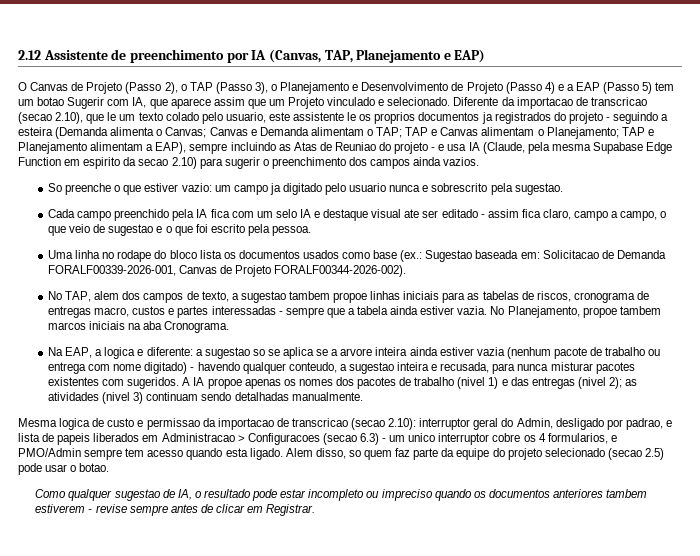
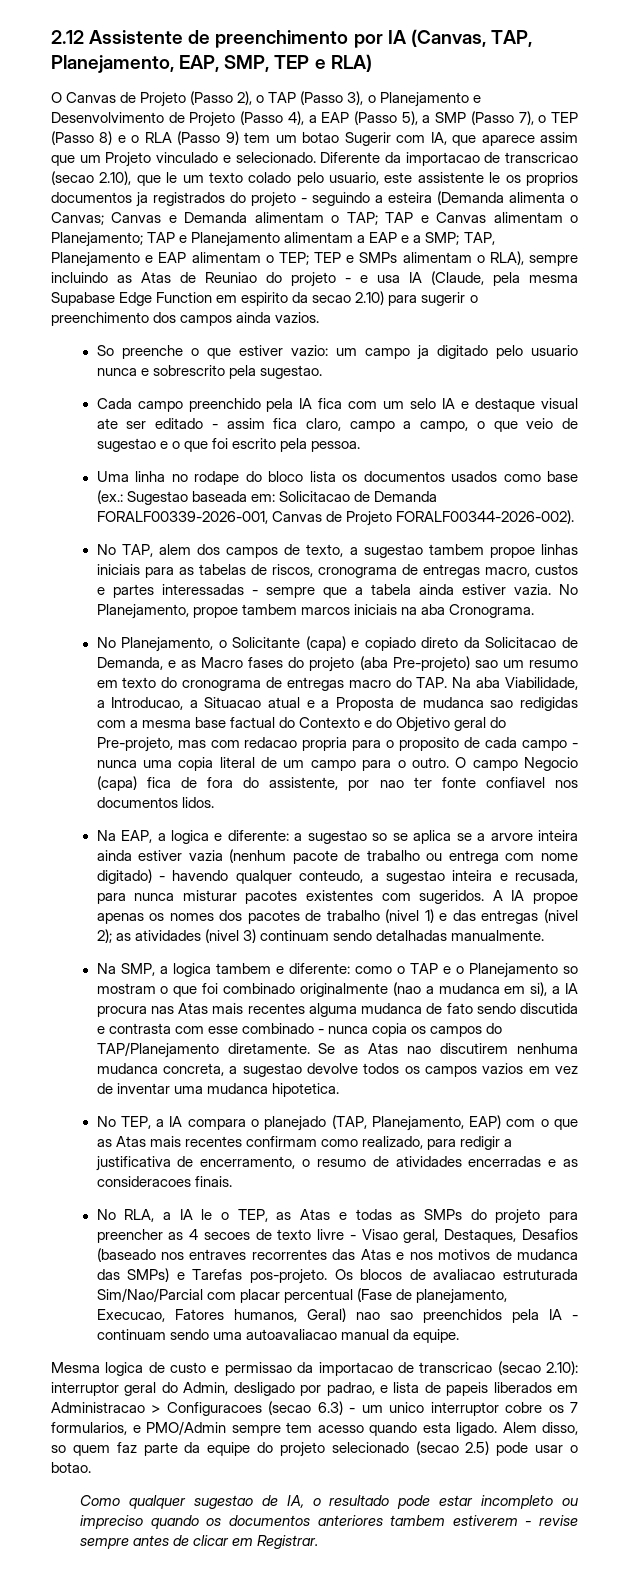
- 2.12 Assistente de preenchimento por IA (Canvas, TAP, Planejamento e EAP)
+ 2.12 Assistente de preenchimento por IA (Canvas, TAP, Planejamento, EAP, SMP, TEP e RLA)
- O Canvas de Projeto (Passo 2), o TAP (Passo 3), o Planejamento e Desenvolvimento de Projeto (Passo 4) e a EAP (Passo 5) tem um botao Sugerir com IA, que aparece assim que um Projeto vinculado e selecionado.
+ O Canvas de Projeto (Passo 2), o TAP (Passo 3), o Planejamento e Desenvolvimento de Projeto (Passo 4), a EAP (Passo 5), a SMP (Passo 7), o TEP (Passo 8) e o RLA (Passo 9) tem um botao Sugerir com IA, que aparece assim que um Projeto vinculado e selecionado.
- TAP e Planejamento alimentam a EAP), sempre incluindo as Atas de Reuniao do projeto - e usa IA (Claude, pela mesma Supabase Edge Function em espirito da secao 2.10) para sugerir o preenchimento dos campos ainda vazios.
+ TAP e Planejamento alimentam a EAP e a SMP; TAP, Planejamento e EAP alimentam o TEP; TEP e SMPs alimentam o RLA), sempre incluindo as Atas de Reuniao do projeto - e usa IA (Claude, pela mesma Supabase Edge Function em espirito da secao 2.10) para sugerir o preenchimento dos campos ainda vazios.
+ No Planejamento, o Solicitante (capa) e copiado direto da Solicitacao de Demanda, e as Macro fases do projeto (aba Pre-projeto) sao um resumo em texto do cronograma de entregas macro do TAP. Na aba Viabilidade, a Introducao, a Situacao atual e a Proposta de mudanca sao redigidas com a mesma base factual do Contexto e do Objetivo geral do Pre-projeto, mas com redacao propria para o proposito de cada campo - nunca uma copia literal de um campo para o outro. O campo Negocio (capa) fica de fora do assistente, por nao ter fonte confiavel nos documentos lidos.
+ Na SMP, a logica tambem e diferente: como o TAP e o Planejamento so mostram o que foi combinado originalmente (nao a mudanca em si), a IA procura nas Atas mais recentes alguma mudanca de fato sendo discutida e contrasta com esse combinado - nunca copia os campos do TAP/Planejamento diretamente. Se as Atas nao discutirem nenhuma mudanca concreta, a sugestao devolve todos os campos vazios em vez de inventar uma mudanca hipotetica.
+ No TEP, a IA compara o planejado (TAP, Planejamento, EAP) com o que as Atas mais recentes confirmam como realizado, para redigir a justificativa de encerramento, o resumo de atividades encerradas e as consideracoes finais.
+ No RLA, a IA le o TEP, as Atas e todas as SMPs do projeto para preencher as 4 secoes de texto livre - Visao geral, Destaques, Desafios (baseado nos entraves recorrentes das Atas e nos motivos de mudanca das SMPs) e Tarefas pos-projeto. Os blocos de avaliacao estruturada Sim/Nao/Parcial com placar percentual (Fase de planejamento, Execucao, Fatores humanos, Geral) nao sao preenchidos pela IA - continuam sendo uma autoavaliacao manual da equipe.
- Mesma logica de custo e permissao da importacao de transcricao (secao 2.10): interruptor geral do Admin, desligado por padrao, e lista de papeis liberados em Administracao > Configuracoes (secao 6.3) - um unico interruptor cobre os 4 formularios, e PMO/Admin sempre tem acesso quando esta ligado.
+ Mesma logica de custo e permissao da importacao de transcricao (secao 2.10): interruptor geral do Admin, desligado por padrao, e lista de papeis liberados em Administracao > Configuracoes (secao 6.3) - um unico interruptor cobre os 7 formularios, e PMO/Admin sempre tem acesso quando esta ligado.

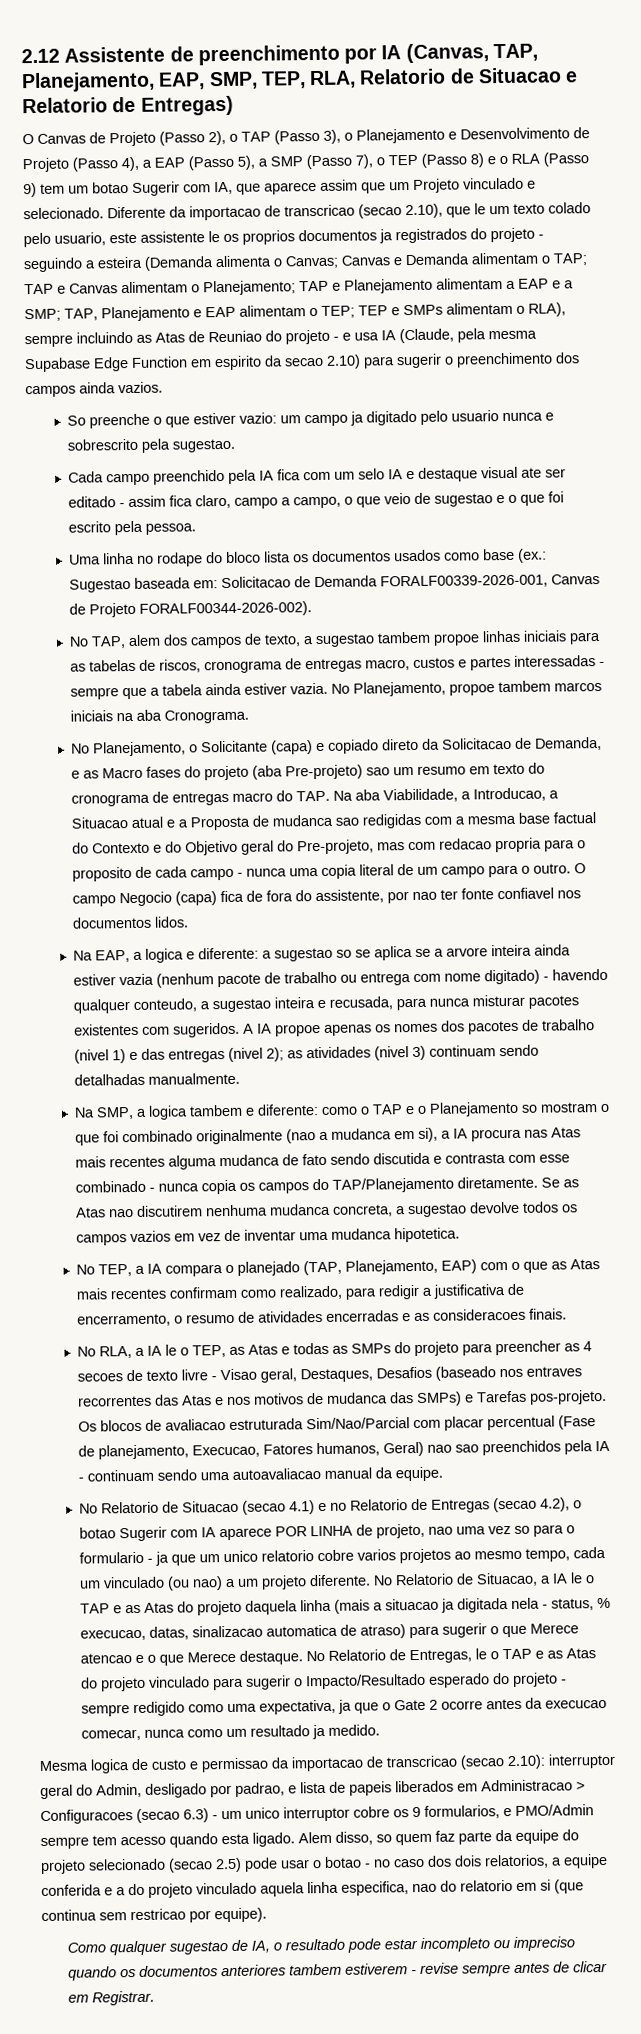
- 2.12 Assistente de preenchimento por IA (Canvas, TAP, Planejamento, EAP, SMP, TEP e RLA)
+ 2.12 Assistente de preenchimento por IA (Canvas, TAP, Planejamento, EAP, SMP, TEP, RLA, Relatorio de Situacao e Relatorio de Entregas)
+ No Relatorio de Situacao (secao 4.1) e no Relatorio de Entregas (secao 4.2), o botao Sugerir com IA aparece POR LINHA de projeto, nao uma vez so para o formulario - ja que um unico relatorio cobre varios projetos ao mesmo tempo, cada um vinculado (ou nao) a um projeto diferente. No Relatorio de Situacao, a IA le o TAP e as Atas do projeto daquela linha (mais a situacao ja digitada nela - status, % execucao, datas, sinalizacao automatica de atraso) para sugerir o que Merece atencao e o que Merece destaque. No Relatorio de Entregas, le o TAP e as Atas do projeto vinculado para sugerir o Impacto/Resultado esperado do projeto - sempre redigido como uma expectativa, ja que o Gate 2 ocorre antes da execucao comecar, nunca como um resultado ja medido.
- Mesma logica de custo e permissao da importacao de transcricao (secao 2.10): interruptor geral do Admin, desligado por padrao, e lista de papeis liberados em Administracao > Configuracoes (secao 6.3) - um unico interruptor cobre os 7 formularios, e PMO/Admin sempre tem acesso quando esta ligado.
+ Mesma logica de custo e permissao da importacao de transcricao (secao 2.10): interruptor geral do Admin, desligado por padrao, e lista de papeis liberados em Administracao > Configuracoes (secao 6.3) - um unico interruptor cobre os 9 formularios, e PMO/Admin sempre tem acesso quando esta ligado.
- Alem disso, so quem faz parte da equipe do projeto selecionado (secao 2.5) pode usar o botao.
+ Alem disso, so quem faz parte da equipe do projeto selecionado (secao 2.5) pode usar o botao - no caso dos dois relatorios, a equipe conferida e a do projeto vinculado aquela linha especifica, nao do relatorio em si (que continua sem restricao por equipe).

